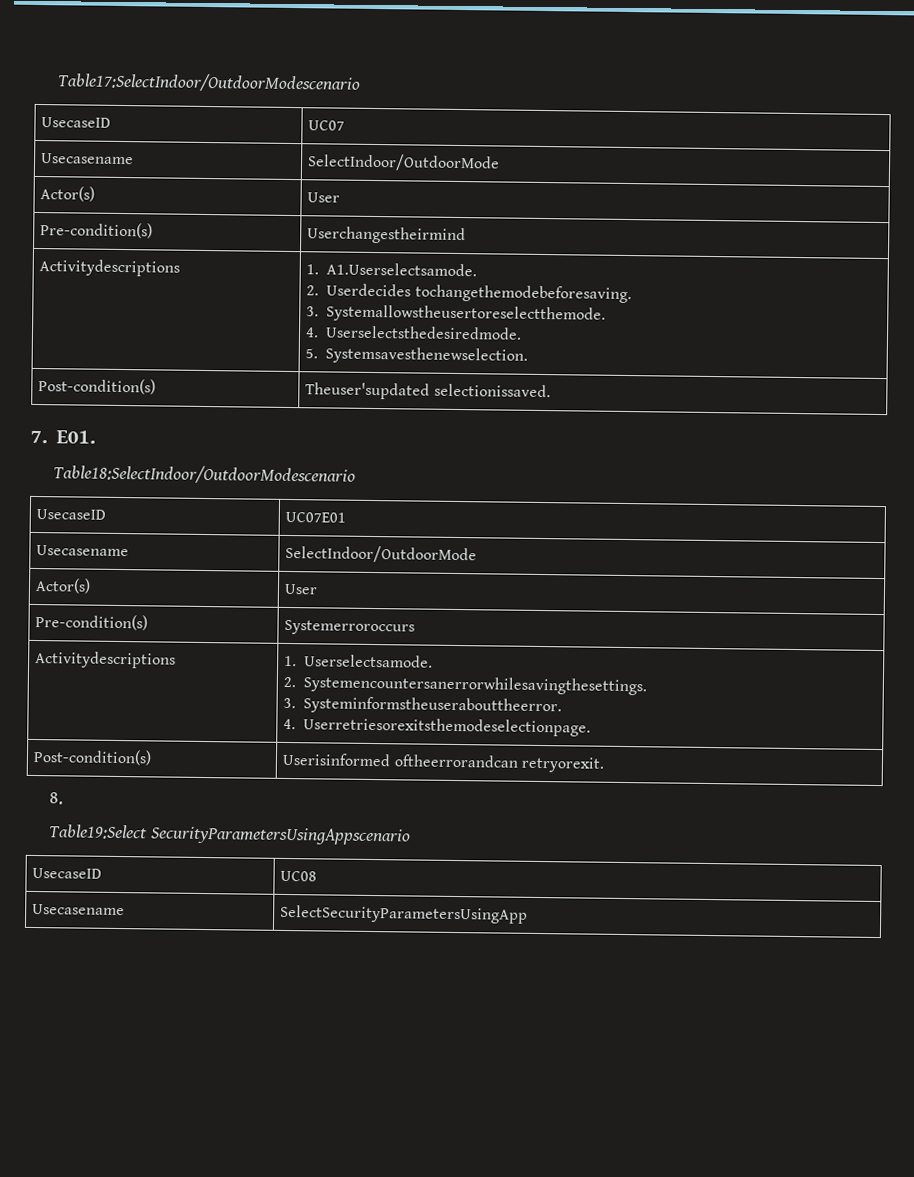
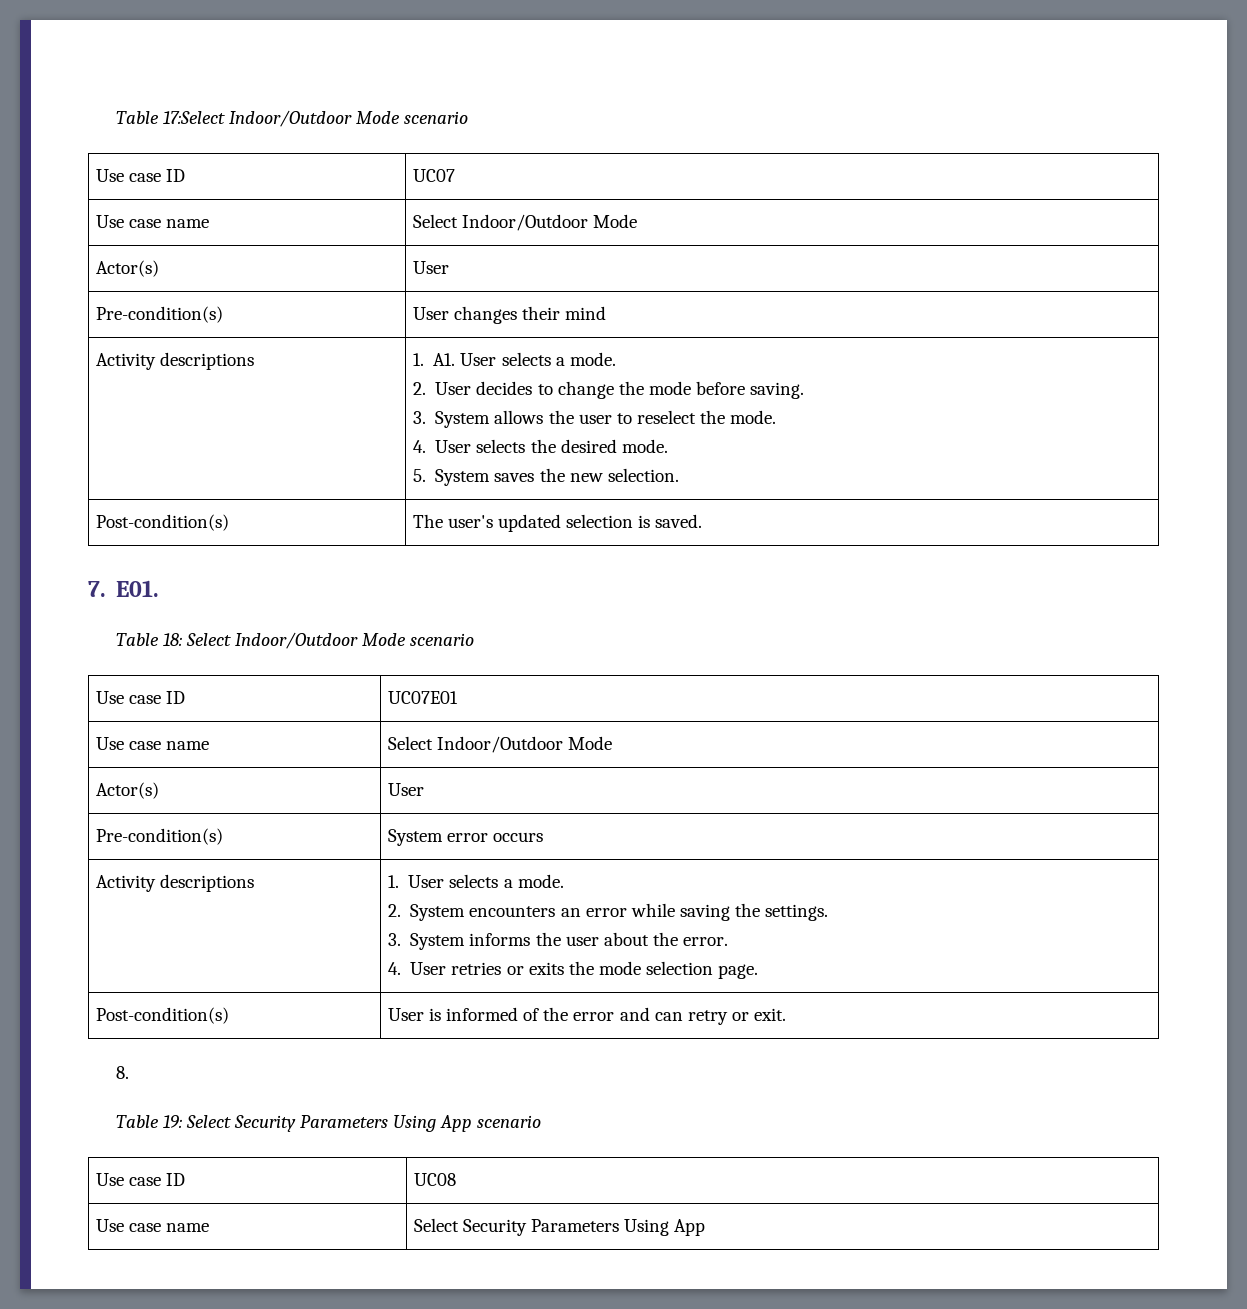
- Table17:SelectIndoor/OutdoorModescenario
- UsecaseID | UC07
- Usecasename | SelectIndoor/OutdoorMode
+ Table 17:Select Indoor/Outdoor Mode scenario
+ Use case ID | UC07
+ Use case name | Select Indoor/Outdoor Mode
  Actor(s) | User
- Pre-condition(s) | Userchangestheirmind
- Activitydescriptions | 1. A1.Userselectsamode.
- 2. Userdecides tochangethemodebeforesaving.
- 3. Systemallowstheusertoreselectthemode.
- 4. Userselectsthedesiredmode.
- 5. Systemsavesthenewselection.
- Post-condition(s) | Theuser'supdated selectionissaved.
+ Pre-condition(s) | User changes their mind
+ Activity descriptions | 1. A1. User selects a mode.
+ 2. User decides to change the mode before saving.
+ 3. System allows the user to reselect the mode.
+ 4. User selects the desired mode.
+ 5. System saves the new selection.
+ Post-condition(s) | The user's updated selection is saved.
  7. E01.
- Table18:SelectIndoor/OutdoorModescenario
- UsecaseID | UC07E01
- Usecasename | SelectIndoor/OutdoorMode
+ Table 18: Select Indoor/Outdoor Mode scenario
+ Use case ID | UC07E01
+ Use case name | Select Indoor/Outdoor Mode
  Actor(s) | User
- Pre-condition(s) | Systemerroroccurs
- Activitydescriptions | 1. Userselectsamode.
- 2. Systemencountersanerrorwhilesavingthesettings.
- 3. Systeminformstheuserabouttheerror.
- 4. Userretriesorexitsthemodeselectionpage.
- Post-condition(s) | Userisinformed oftheerrorandcan retryorexit.
+ Pre-condition(s) | System error occurs
+ Activity descriptions | 1. User selects a mode.
+ 2. System encounters an error while saving the settings.
+ 3. System informs the user about the error.
+ 4. User retries or exits the mode selection page.
+ Post-condition(s) | User is informed of the error and can retry or exit.
  8.
- Table19:Select SecurityParametersUsingAppscenario
- UsecaseID | UC08
- Usecasename | SelectSecurityParametersUsingApp
+ Table 19: Select Security Parameters Using App scenario
+ Use case ID | UC08
+ Use case name | Select Security Parameters Using App

